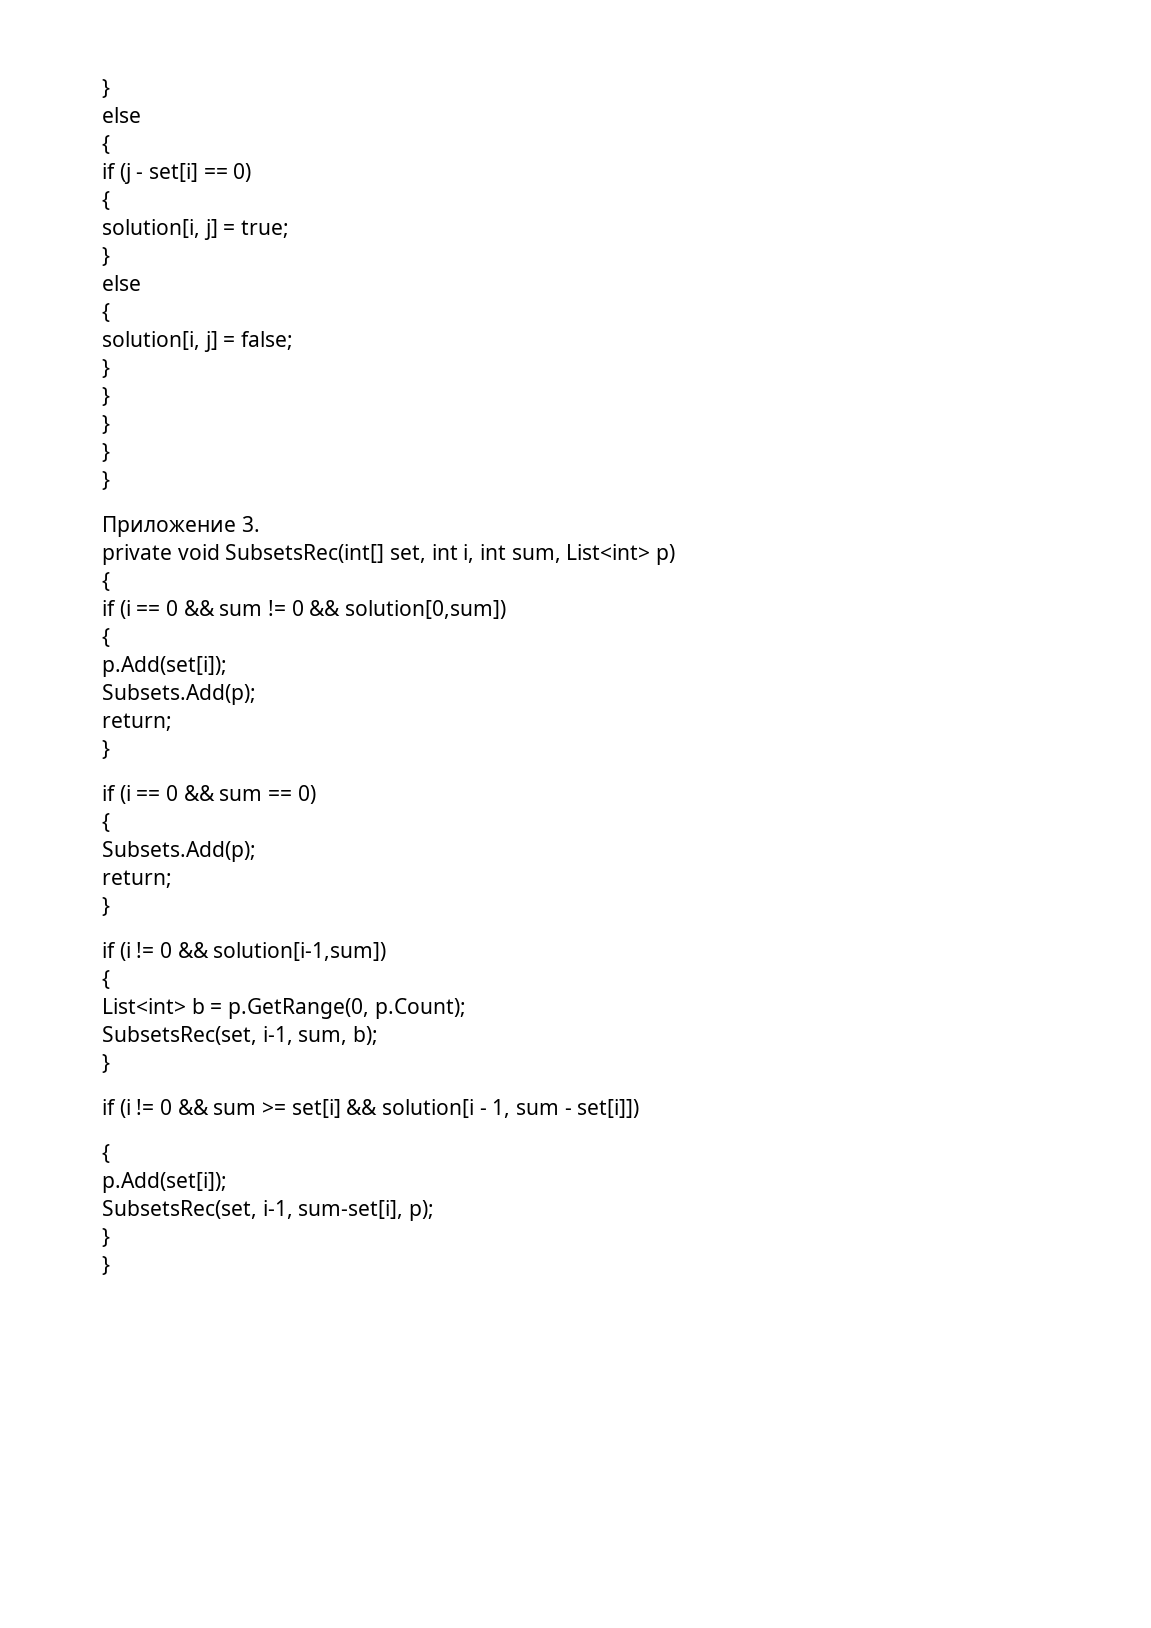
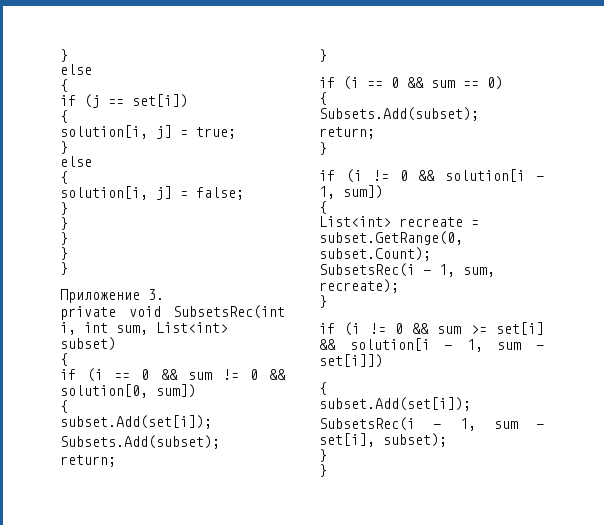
- if (j - set[i] == 0)
+ if (j == set[i])
- private void SubsetsRec(int[] set, int i, int sum, List<int> p)
+ private void SubsetsRec(int i, int sum, List<int> subset)
- if (i == 0 && sum != 0 && solution[0,sum])
+ if (i == 0 && sum != 0 && solution[0, sum])
  {
- p.Add(set[i]);
- Subsets.Add(p);
+ subset.Add(set[i]);
+ Subsets.Add(subset);
  if (i == 0 && sum == 0)
  {
- Subsets.Add(p);
+ Subsets.Add(subset);
- if (i != 0 && solution[i-1,sum])
+ if (i != 0 && solution[i - 1, sum])
  {
- List<int> b = p.GetRange(0, p.Count);
- SubsetsRec(set, i-1, sum, b);
+ List<int> recreate = subset.GetRange(0, subset.Count);
+ SubsetsRec(i - 1, sum, recreate);
  if (i != 0 && sum >= set[i] && solution[i - 1, sum - set[i]])
  {
- p.Add(set[i]);
- SubsetsRec(set, i-1, sum-set[i], p);
+ subset.Add(set[i]);
+ SubsetsRec(i - 1, sum - set[i], subset);

